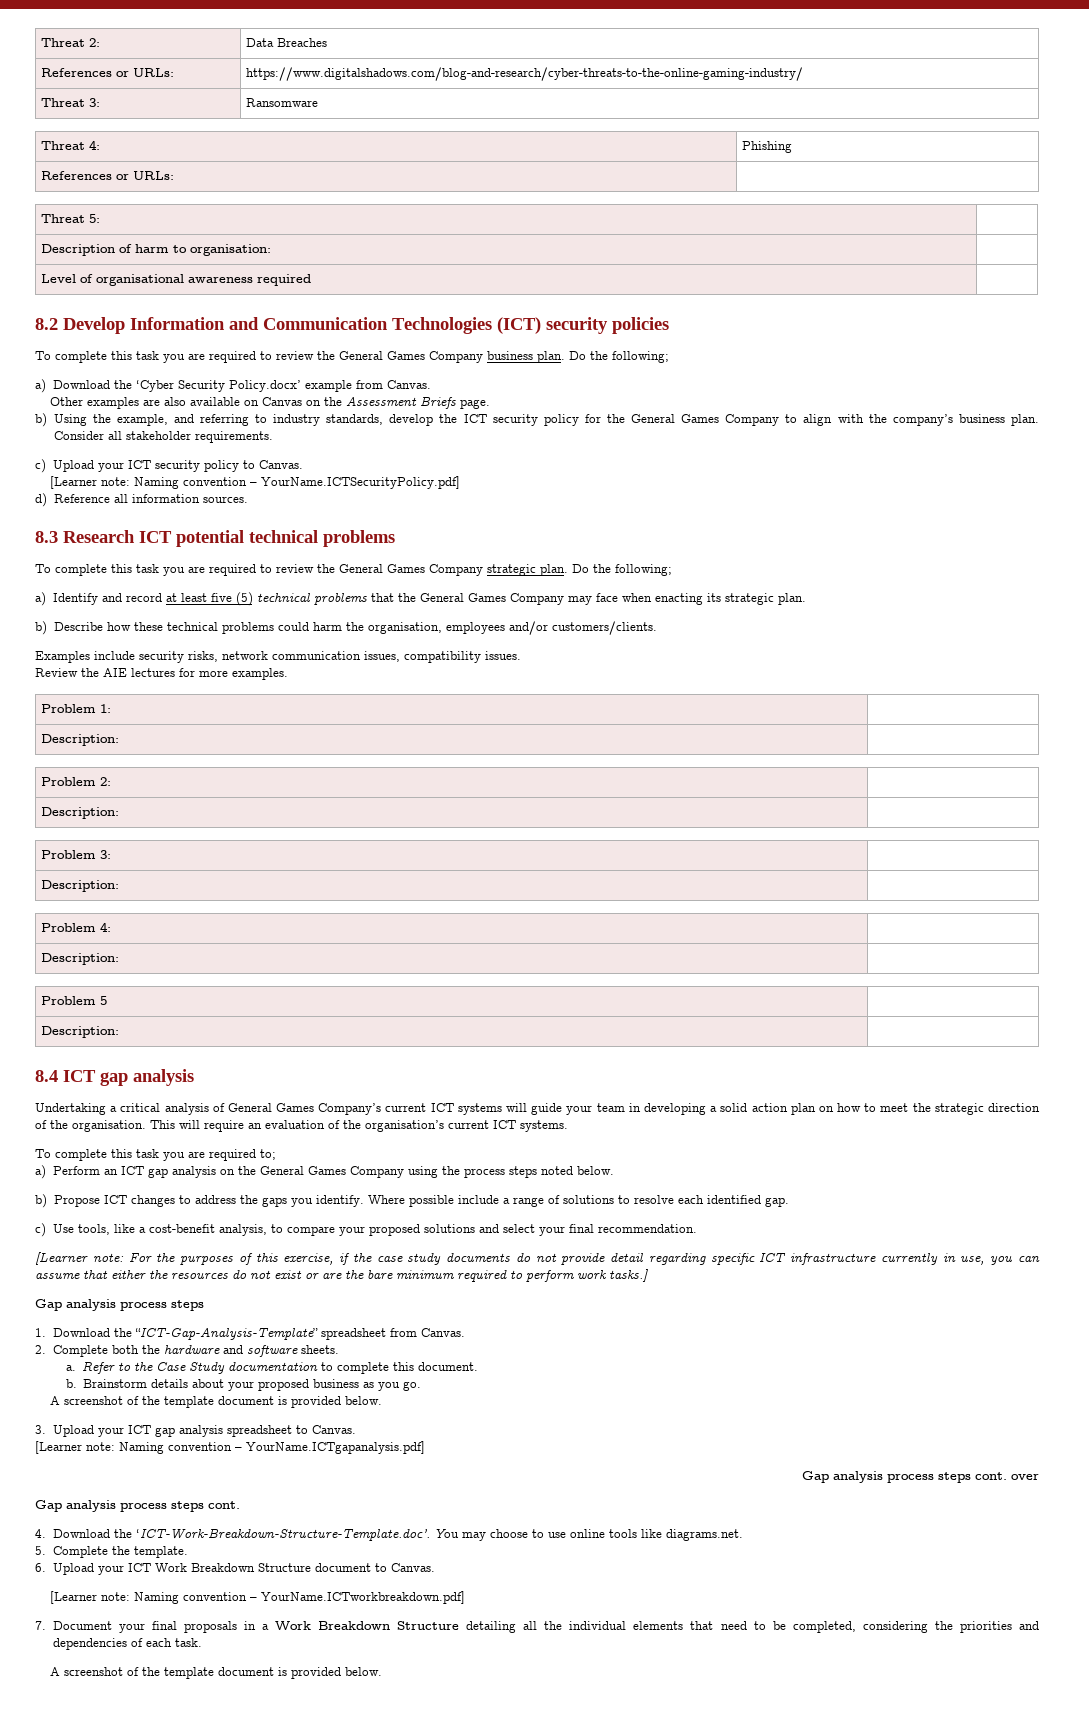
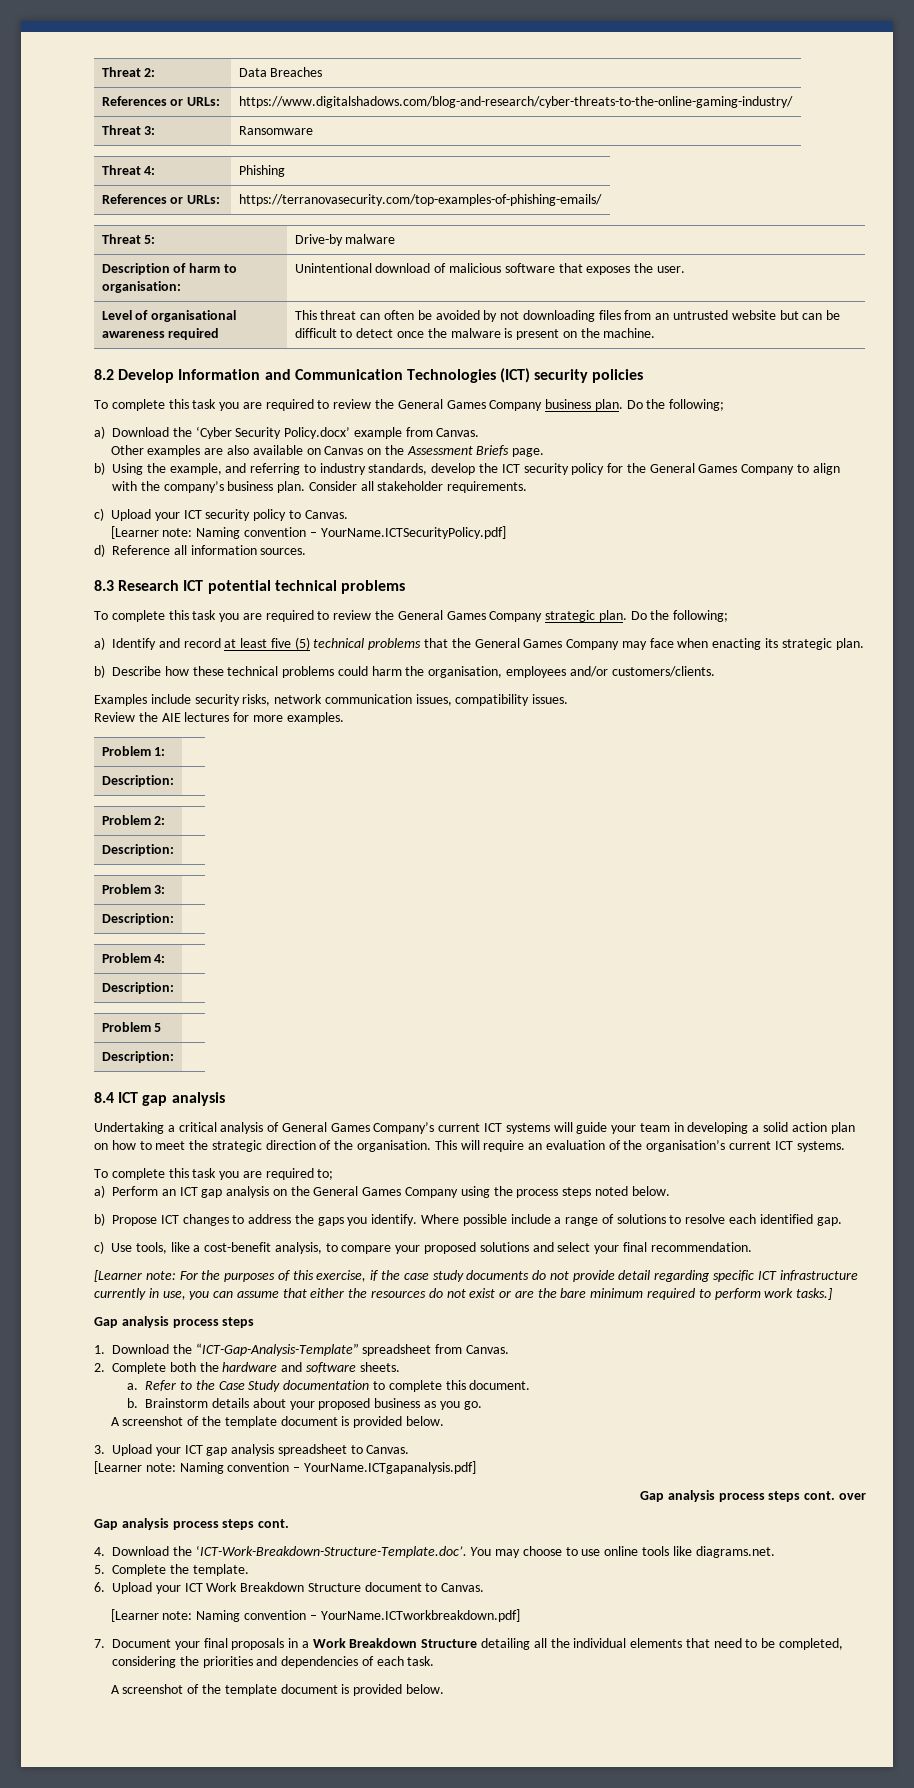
  Threat 4: | Phishing
- References or URLs: |
+ References or URLs: | https://terranovasecurity.com/top-examples-of-phishing-emails/
- Threat 5: |
+ Threat 5: | Drive-by malware
- Description of harm to organisation: |
+ Description of harm to organisation: | Unintentional download of malicious software that exposes the user.
- Level of organisational awareness required |
+ Level of organisational awareness required | This threat can often be avoided by not downloading files from an untrusted website but can be difficult to detect once the malware is present on the machine.

